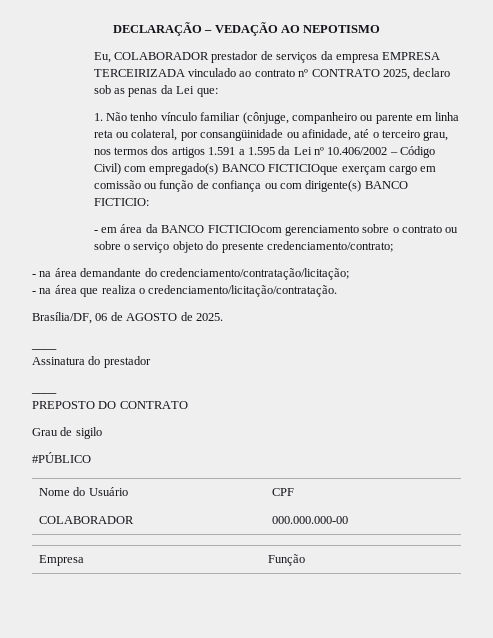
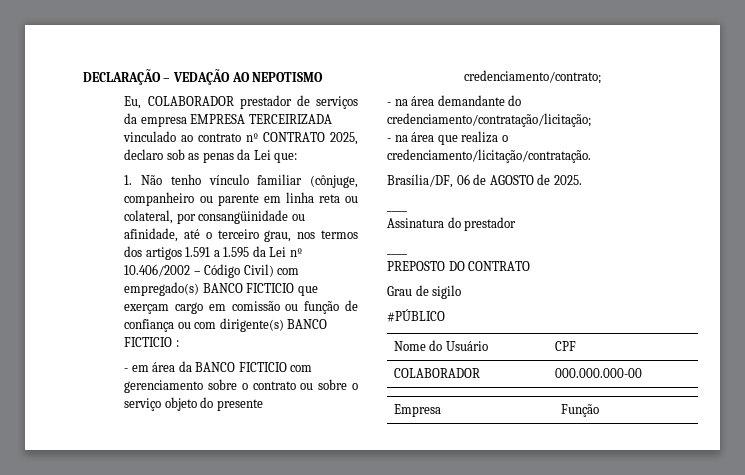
- 1. Não tenho vínculo familiar (cônjuge, companheiro ou parente em linha reta ou colateral, por consangüinidade ou afinidade, até o terceiro grau, nos termos dos artigos 1.591 a 1.595 da Lei nº 10.406/2002 – Código Civil) com empregado(s) BANCO FICTICIOque exerçam cargo em comissão ou função de confiança ou com dirigente(s) BANCO FICTICIO:
+ 1. Não tenho vínculo familiar (cônjuge, companheiro ou parente em linha reta ou colateral, por consangüinidade ou afinidade, até o terceiro grau, nos termos dos artigos 1.591 a 1.595 da Lei nº 10.406/2002 – Código Civil) com empregado(s) BANCO FICTICIO que exerçam cargo em comissão ou função de confiança ou com dirigente(s) BANCO FICTICIO :
- - em área da BANCO FICTICIOcom gerenciamento sobre o contrato ou sobre o serviço objeto do presente credenciamento/contrato;
+ - em área da BANCO FICTICIO com gerenciamento sobre o contrato ou sobre o serviço objeto do presente credenciamento/contrato;

